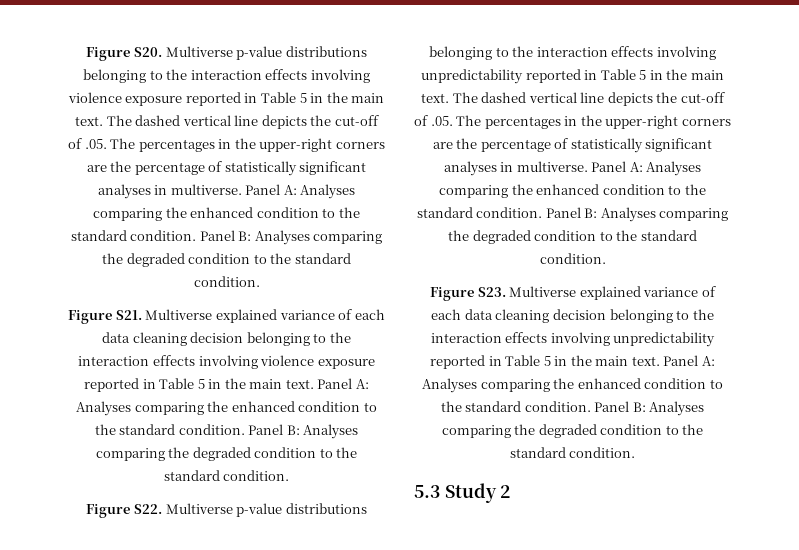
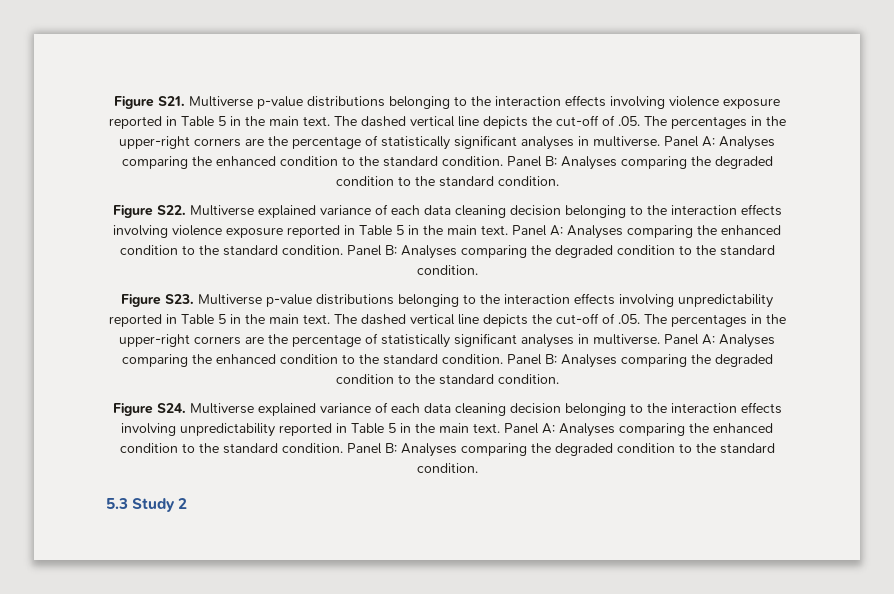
- Figure S20. Multiverse p-value distributions belonging to the interaction effects involving violence exposure reported in Table 5 in the main text.
+ Figure S21. Multiverse p-value distributions belonging to the interaction effects involving violence exposure reported in Table 5 in the main text.
- Figure S21. Multiverse explained variance of each data cleaning decision belonging to the interaction effects involving violence exposure reported in Table 5 in the main text.
+ Figure S22. Multiverse explained variance of each data cleaning decision belonging to the interaction effects involving violence exposure reported in Table 5 in the main text.
- Figure S22. Multiverse p-value distributions belonging to the interaction effects involving unpredictability reported in Table 5 in the main text.
+ Figure S23. Multiverse p-value distributions belonging to the interaction effects involving unpredictability reported in Table 5 in the main text.
- Figure S23. Multiverse explained variance of each data cleaning decision belonging to the interaction effects involving unpredictability reported in Table 5 in the main text.
+ Figure S24. Multiverse explained variance of each data cleaning decision belonging to the interaction effects involving unpredictability reported in Table 5 in the main text.

